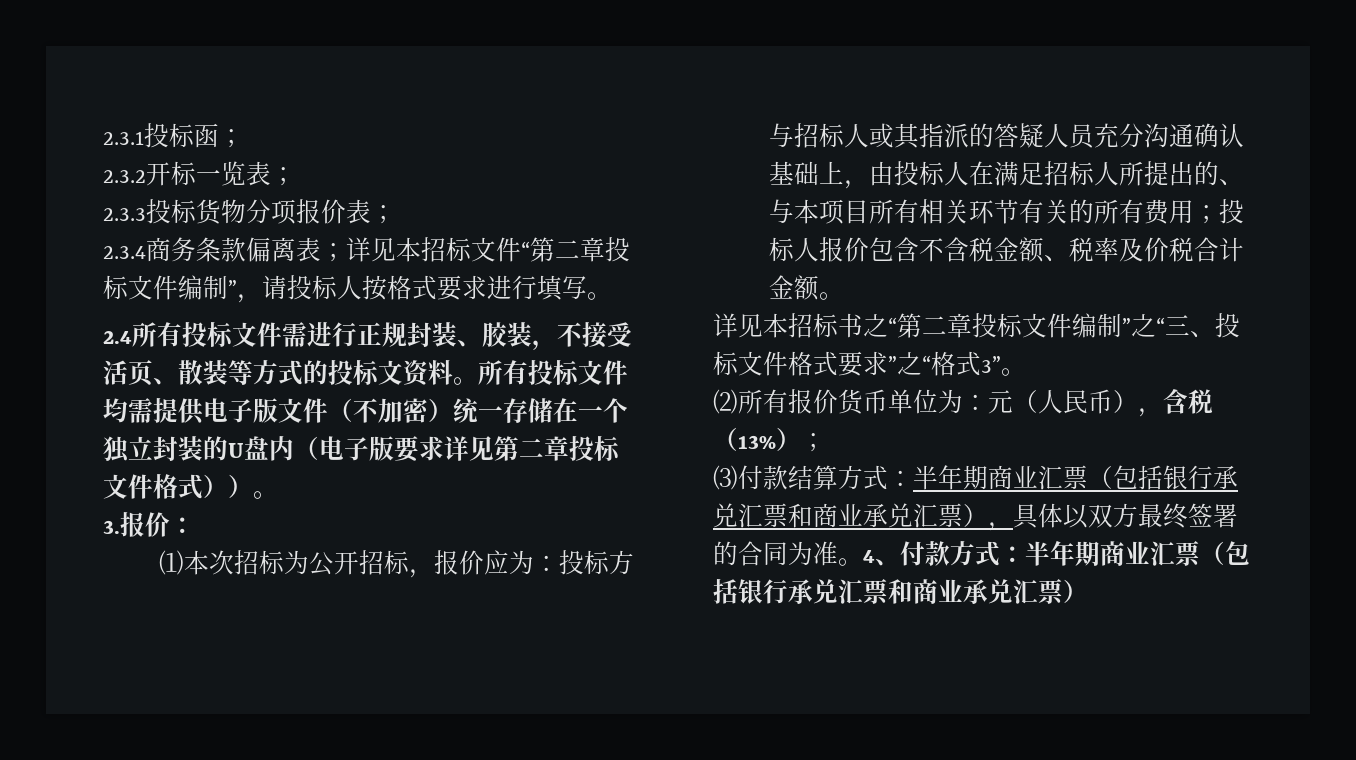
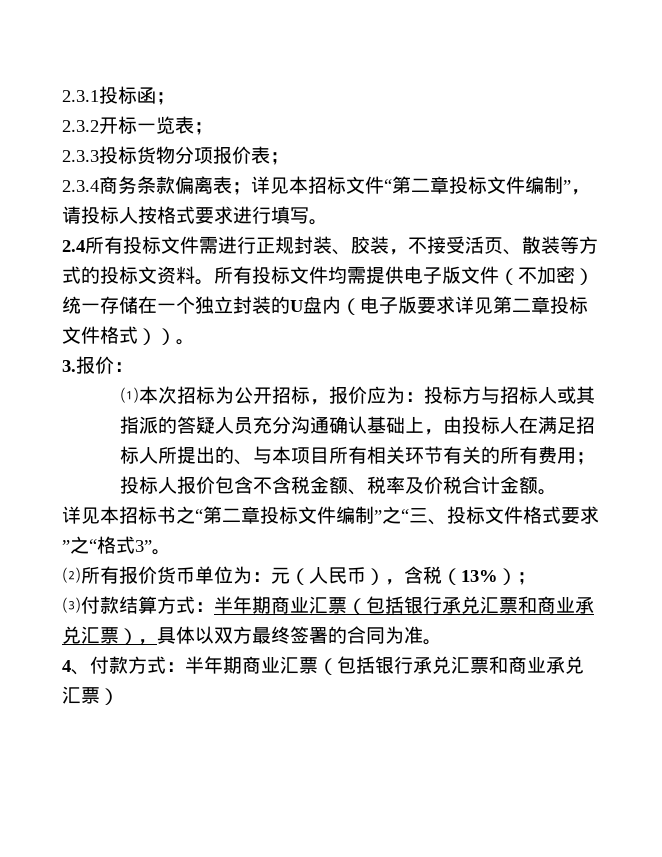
- ⑶付款结算方式：半年期商业汇票（包括银行承兑汇票和商业承兑汇票），具体以双方最终签署的合同为准。4、付款方式：半年期商业汇票（包括银行承兑汇票和商业承兑汇票）
+ ⑶付款结算方式：半年期商业汇票（包括银行承兑汇票和商业承兑汇票），具体以双方最终签署的合同为准。
+ 4、付款方式：半年期商业汇票（包括银行承兑汇票和商业承兑汇票）

